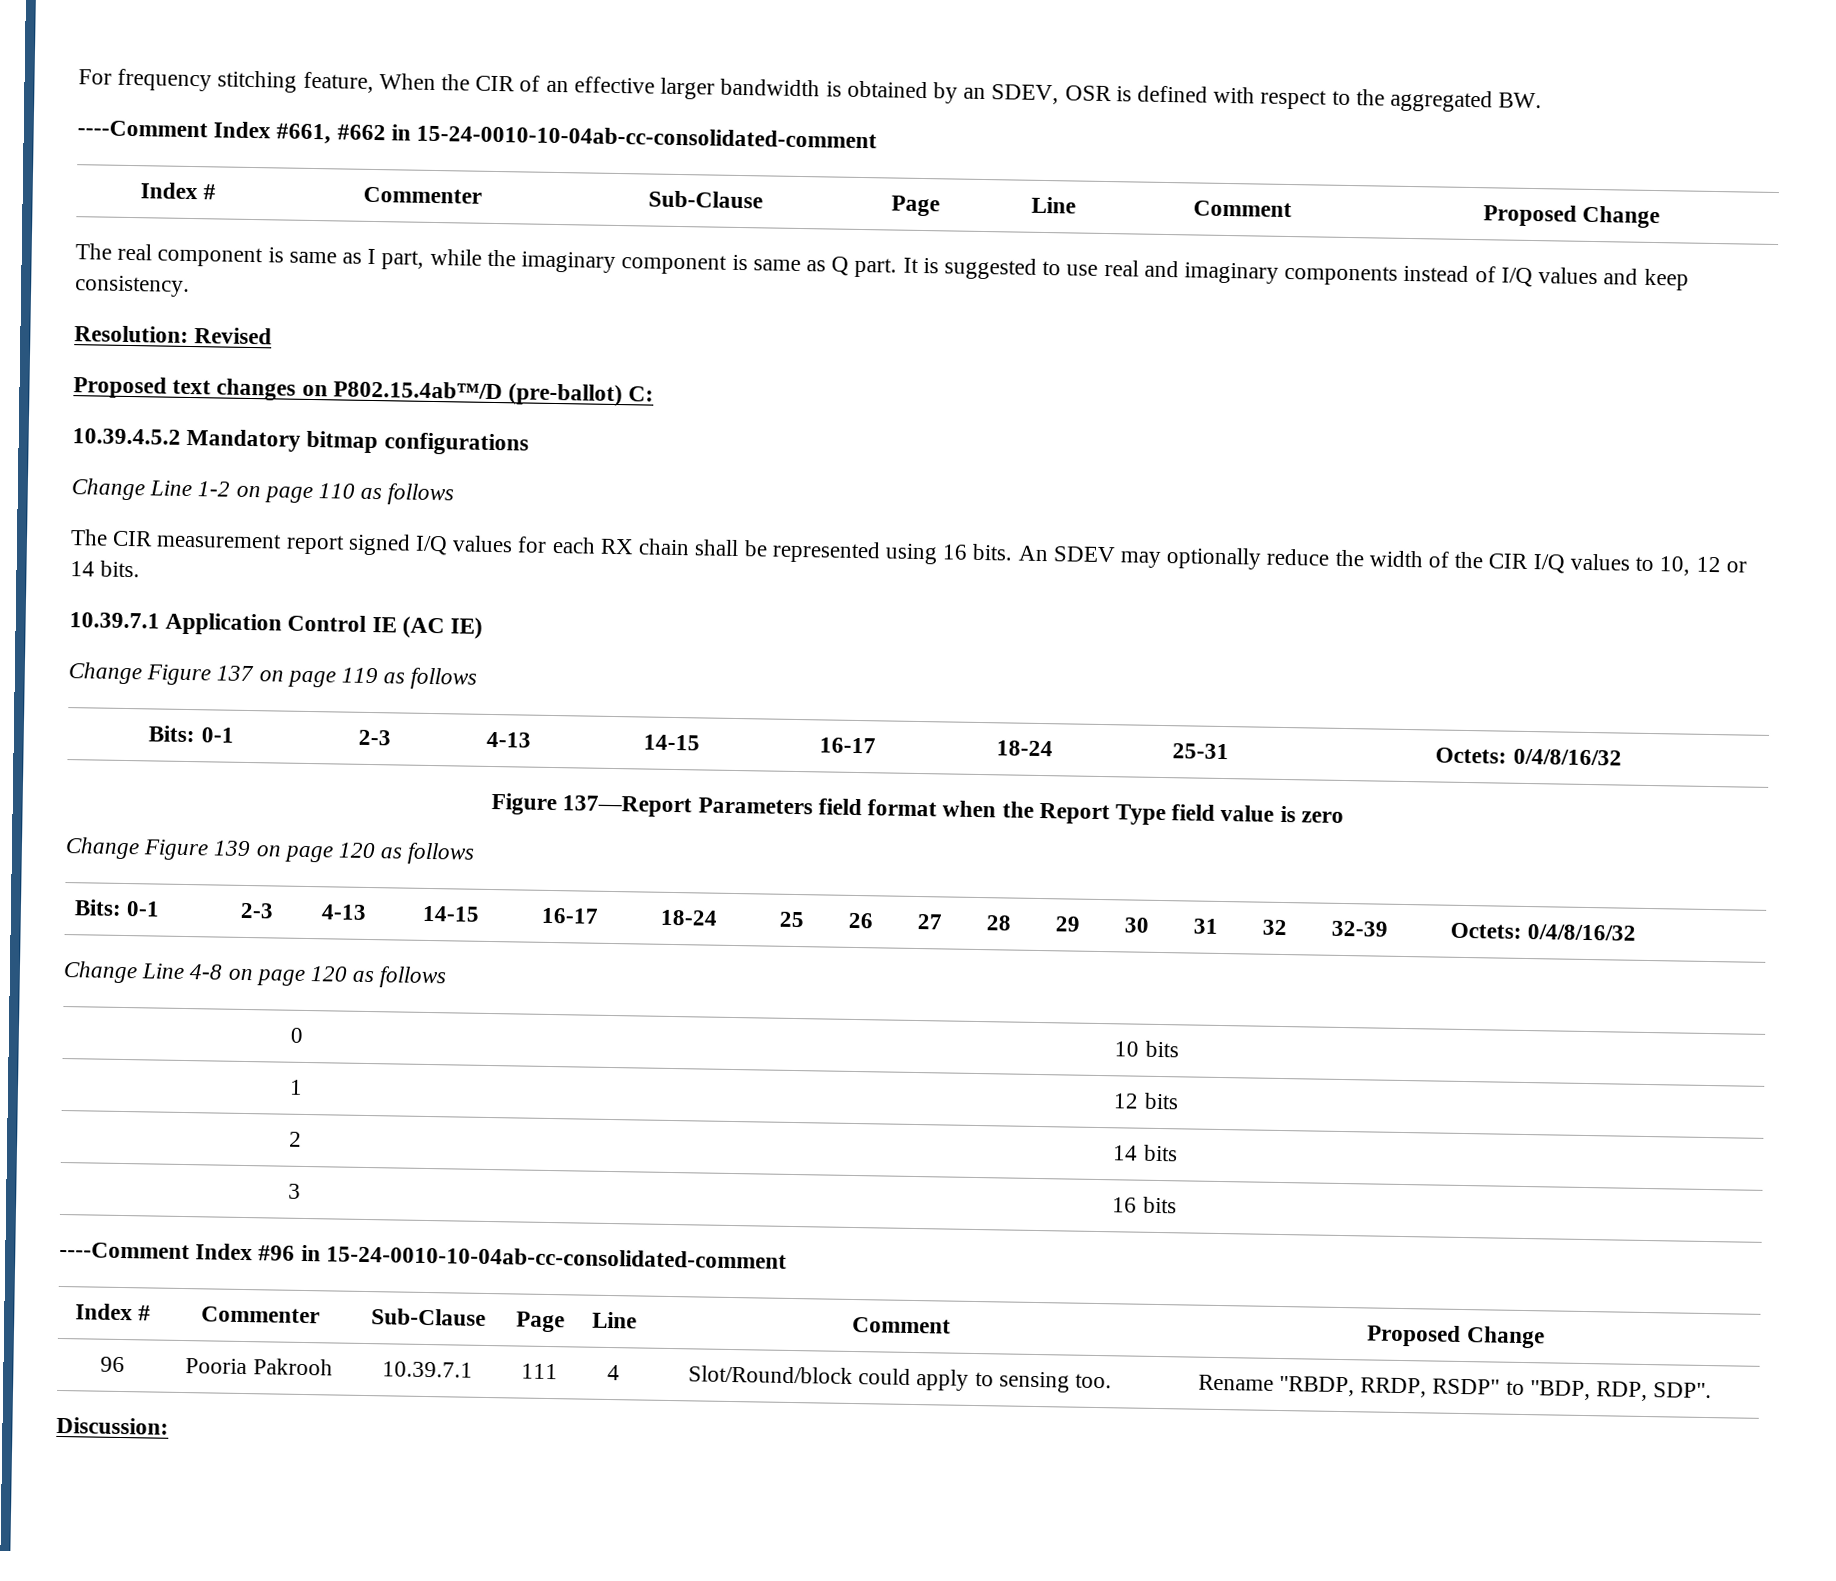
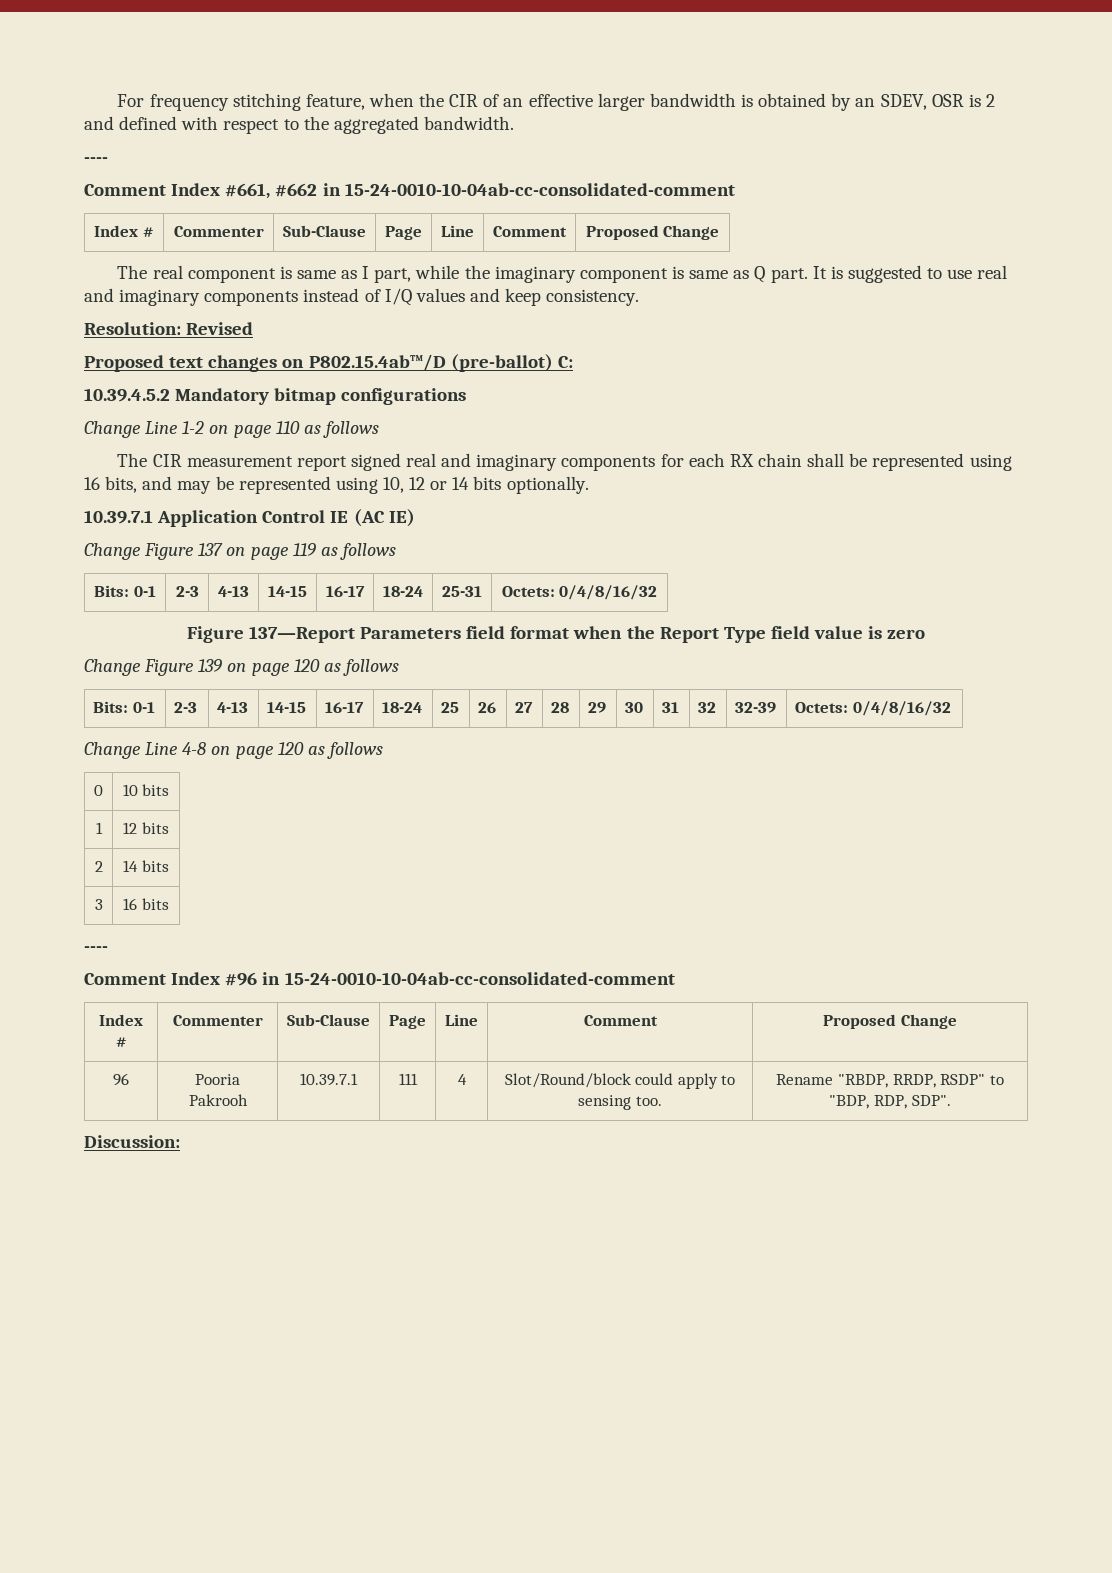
- For frequency stitching feature, When the CIR of an effective larger bandwidth is obtained by an SDEV, OSR is defined with respect to the aggregated BW.
- ----Comment Index #661, #662 in 15-24-0010-10-04ab-cc-consolidated-comment
+ For frequency stitching feature, when the CIR of an effective larger bandwidth is obtained by an SDEV, OSR is 2 and defined with respect to the aggregated bandwidth.
+ ----
+ Comment Index #661, #662 in 15-24-0010-10-04ab-cc-consolidated-comment
- The CIR measurement report signed I/Q values for each RX chain shall be represented using 16 bits. An SDEV may optionally reduce the width of the CIR I/Q values to 10, 12 or 14 bits.
+ The CIR measurement report signed real and imaginary components for each RX chain shall be represented using 16 bits, and may be represented using 10, 12 or 14 bits optionally.
  3 | 16 bits
- ----Comment Index #96 in 15-24-0010-10-04ab-cc-consolidated-comment
+ ----
+ Comment Index #96 in 15-24-0010-10-04ab-cc-consolidated-comment

